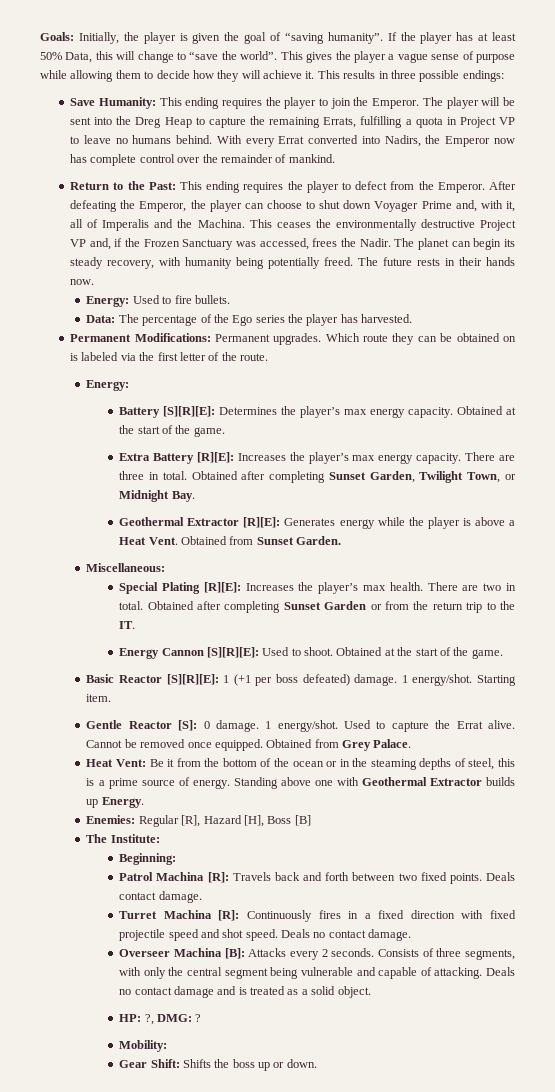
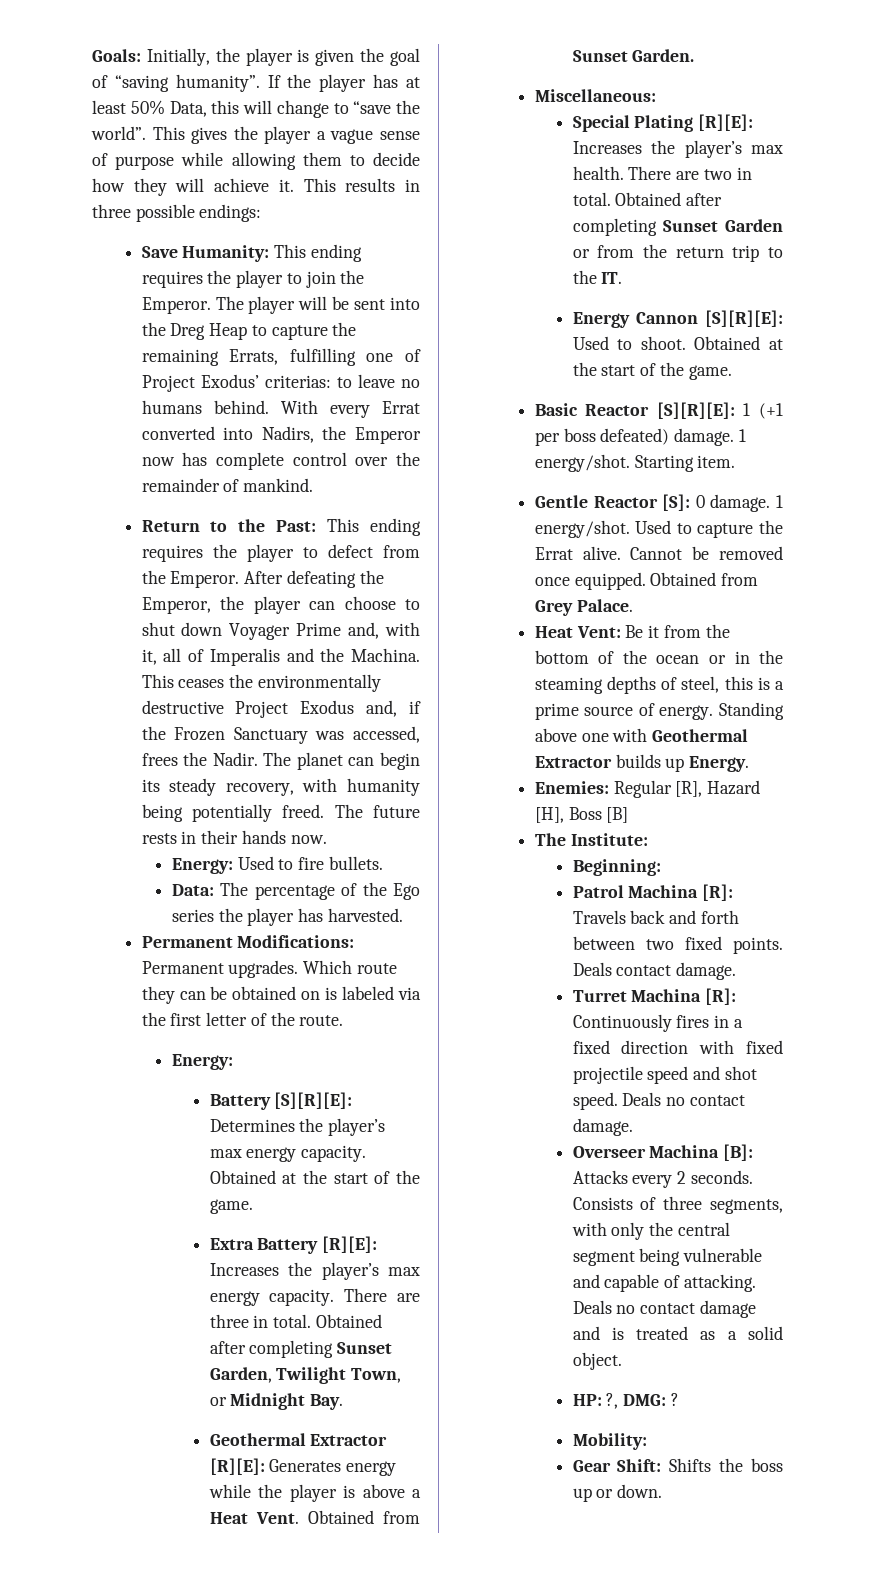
- The player will be sent into the Dreg Heap to capture the remaining Errats, fulfilling a quota in Project VP to leave no humans behind.
+ The player will be sent into the Dreg Heap to capture the remaining Errats, fulfilling one of Project Exodus’ criterias: to leave no humans behind.
- This ceases the environmentally destructive Project VP and, if the Frozen Sanctuary was accessed, frees the Nadir.
+ This ceases the environmentally destructive Project Exodus and, if the Frozen Sanctuary was accessed, frees the Nadir.

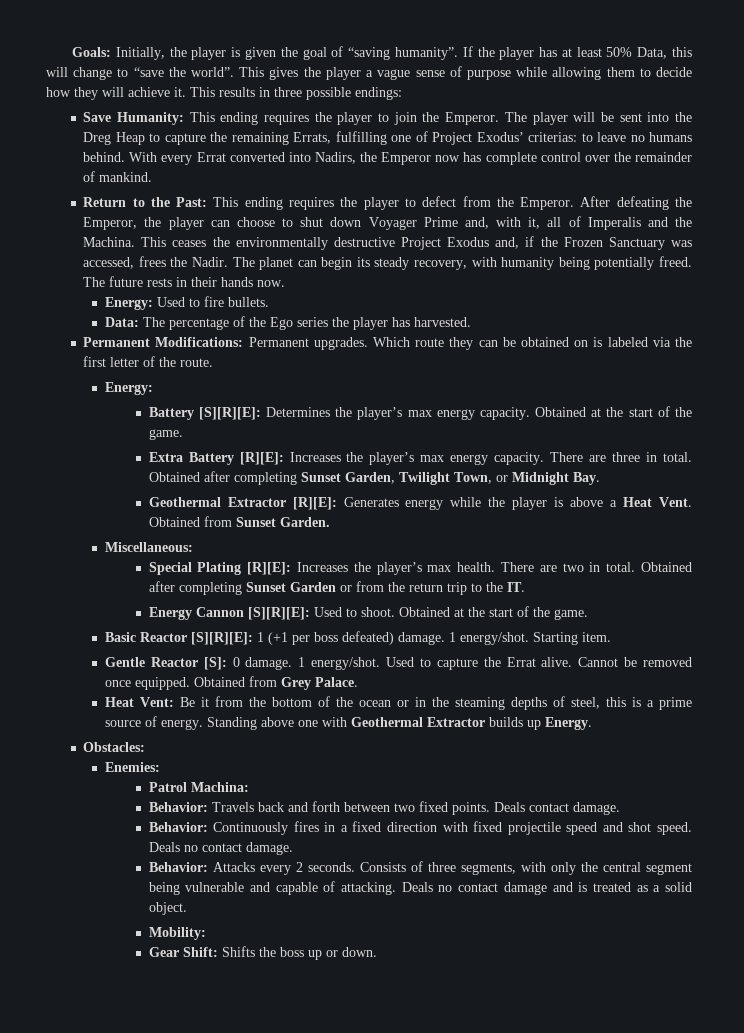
+ Obstacles:
- Enemies: Regular [R], Hazard [H], Boss [B]
- The Institute:
- Beginning:
+ Enemies:
- Patrol Machina [R]: Travels back and forth between two fixed points.
+ Patrol Machina:
+ Behavior: Travels back and forth between two fixed points.
- Turret Machina [R]: Continuously fires in a fixed direction with fixed projectile speed and shot speed.
+ Behavior: Continuously fires in a fixed direction with fixed projectile speed and shot speed.
- Overseer Machina [B]: Attacks every 2 seconds.
+ Behavior: Attacks every 2 seconds.
- HP: ?, DMG: ?

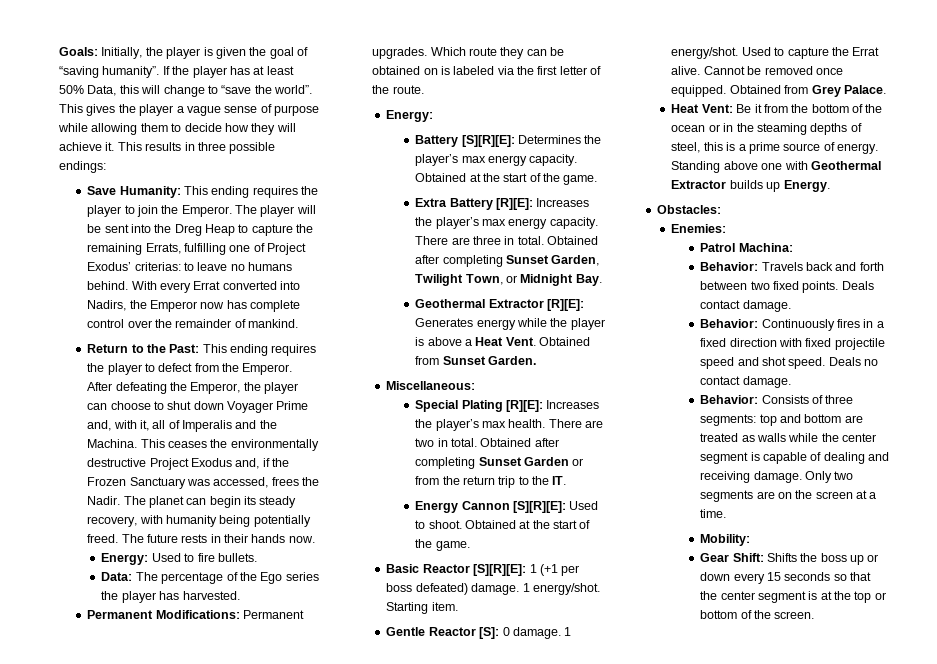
- Behavior: Attacks every 2 seconds. Consists of three segments, with only the central segment being vulnerable and capable of attacking. Deals no contact damage and is treated as a solid object.
+ Behavior: Consists of three segments: top and bottom are treated as walls while the center segment is capable of dealing and receiving damage. Only two segments are on the screen at a time.
- Gear Shift: Shifts the boss up or down.
+ Gear Shift: Shifts the boss up or down every 15 seconds so that the center segment is at the top or bottom of the screen.

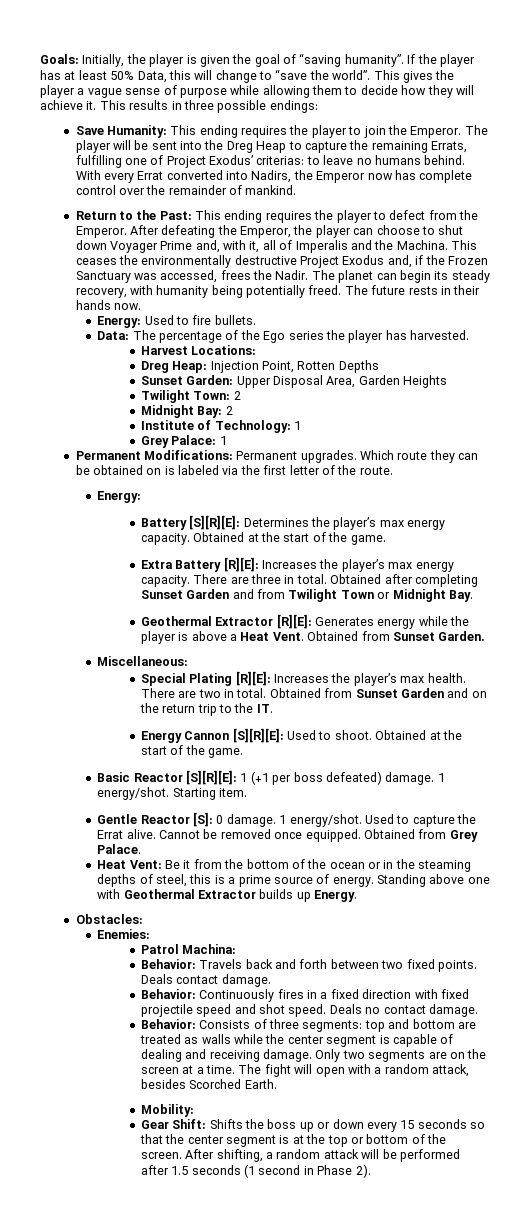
+ Harvest Locations:
+ Dreg Heap: Injection Point, Rotten Depths
+ Sunset Garden: Upper Disposal Area, Garden Heights
+ Twilight Town: 2
+ Midnight Bay: 2
+ Institute of Technology: 1
+ Grey Palace: 1
- Obtained after completing Sunset Garden, Twilight Town, or Midnight Bay.
+ Obtained after completing Sunset Garden and from Twilight Town or Midnight Bay.
- Obtained after completing Sunset Garden or from the return trip to the IT.
+ Obtained from Sunset Garden and on the return trip to the IT.
+ The fight will open with a random attack, besides Scorched Earth.
+ After shifting, a random attack will be performed after 1.5 seconds (1 second in Phase 2).

